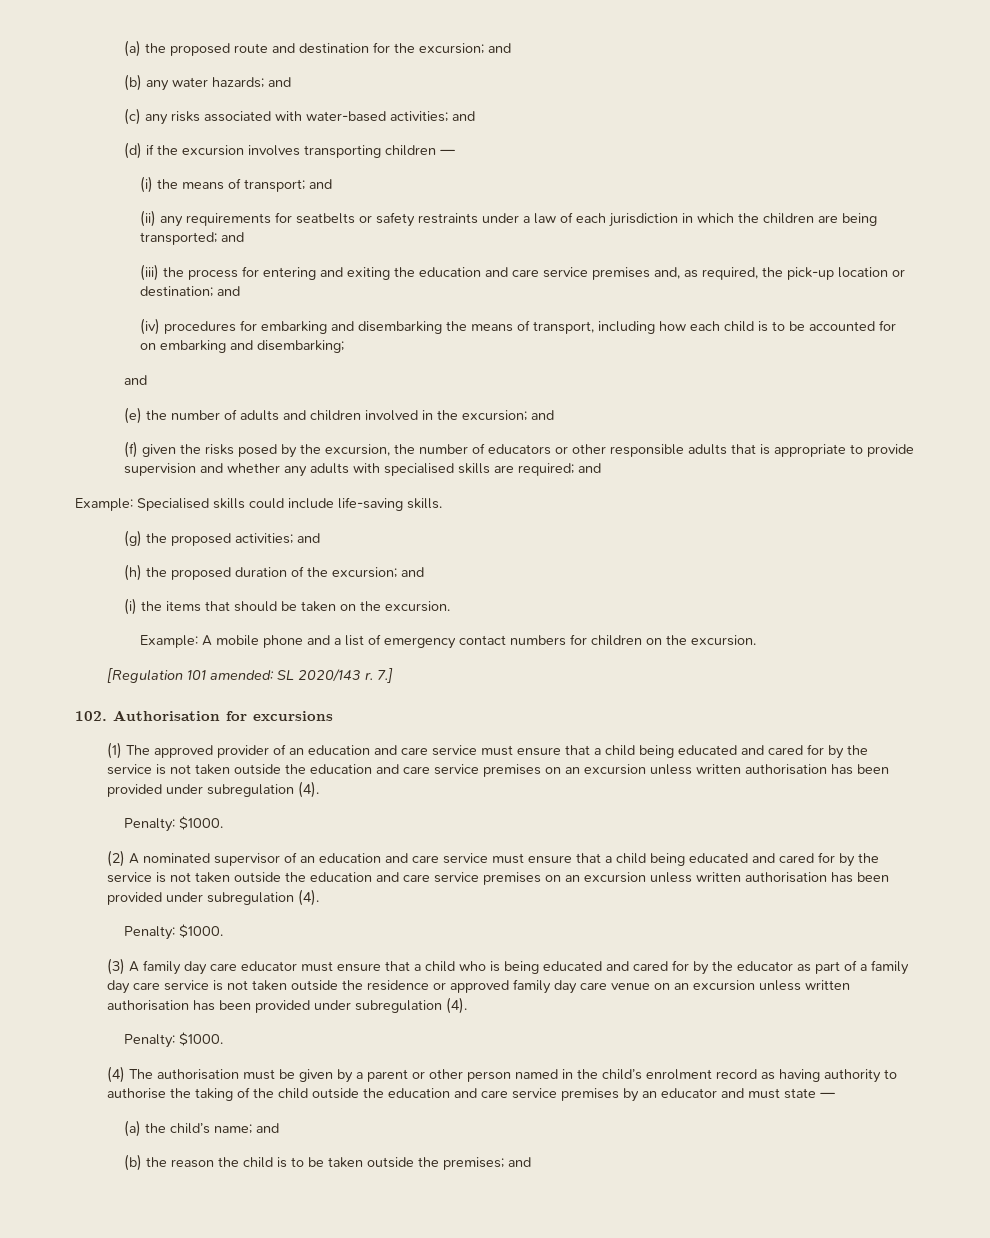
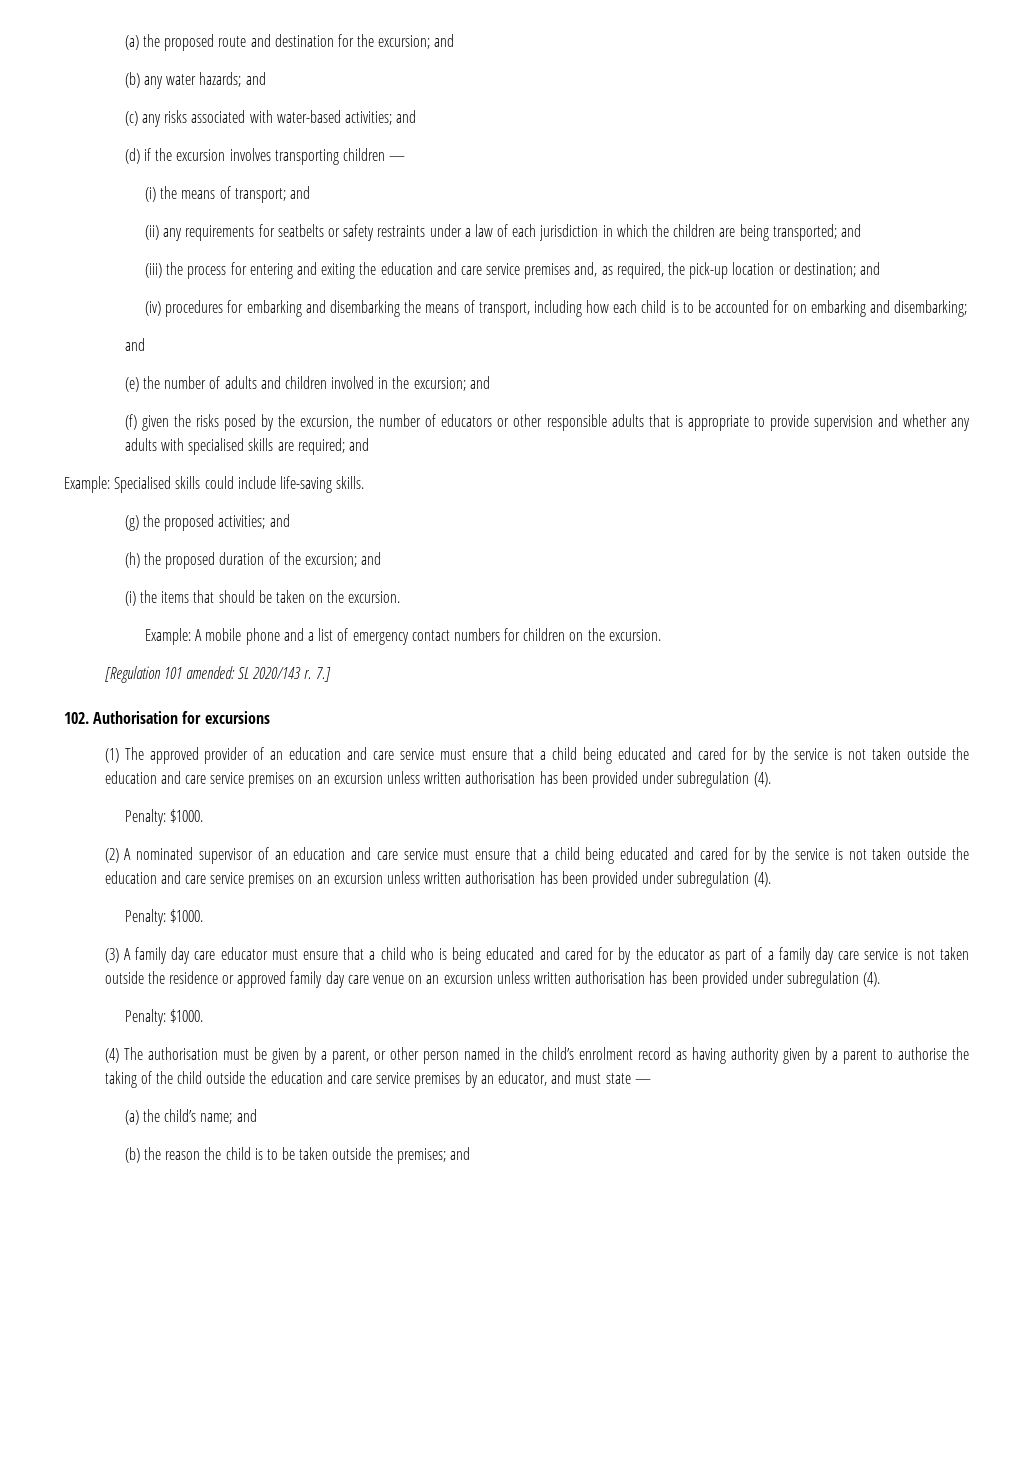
- (4) The authorisation must be given by a parent or other person named in the child’s enrolment record as having authority to authorise the taking of the child outside the education and care service premises by an educator and must state —
+ (4) The authorisation must be given by a parent, or other person named in the child’s enrolment record as having authority given by a parent to authorise the taking of the child outside the education and care service premises by an educator, and must state —

